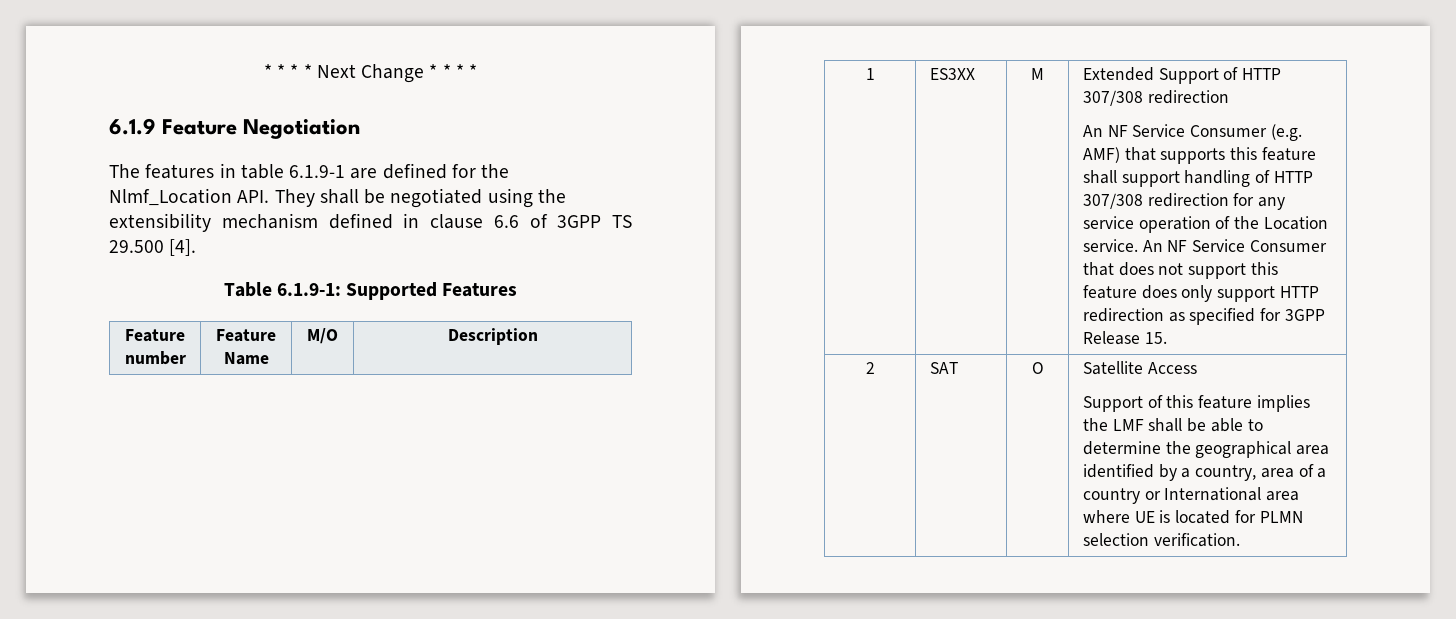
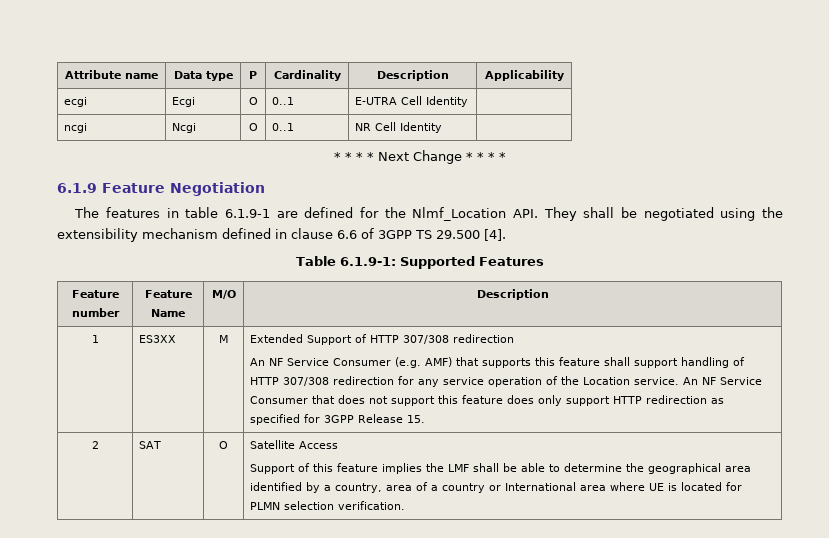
+ Attribute name | Data type | P | Cardinality | Description | Applicability
+ ecgi | Ecgi | O | 0..1 | E-UTRA Cell Identity |
+ ncgi | Ncgi | O | 0..1 | NR Cell Identity |

